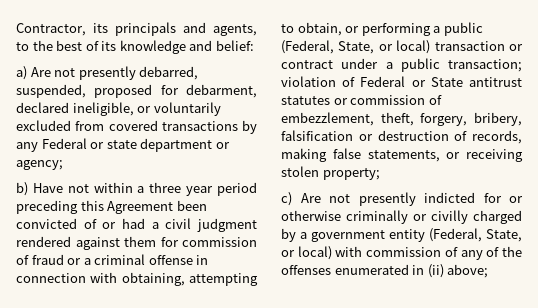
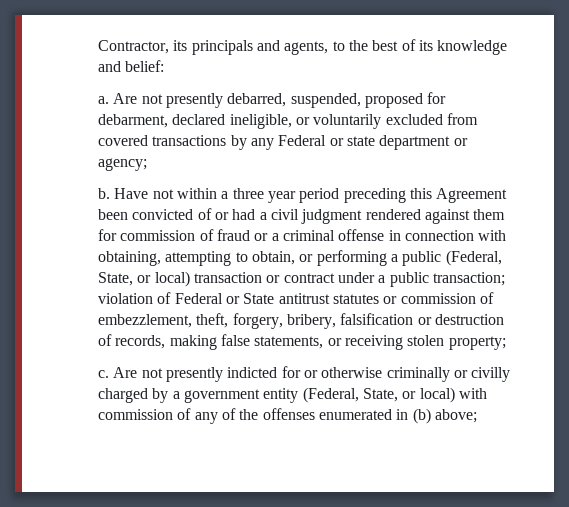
- a) Are not presently debarred, suspended, proposed for debarment, declared ineligible, or voluntarily excluded from covered transactions by any Federal or state department or agency;
+ a. Are not presently debarred, suspended, proposed for debarment, declared ineligible, or voluntarily excluded from covered transactions by any Federal or state department or agency;
- b) Have not within a three year period preceding this Agreement been convicted of or had a civil judgment rendered against them for commission of fraud or a criminal offense in connection with obtaining, attempting to obtain, or performing a public (Federal, State, or local) transaction or contract under a public transaction;
+ b. Have not within a three year period preceding this Agreement been convicted of or had a civil judgment rendered against them for commission of fraud or a criminal offense in connection with obtaining, attempting to obtain, or performing a public (Federal, State, or local) transaction or contract under a public transaction;
- c) Are not presently indicted for or otherwise criminally or civilly charged by a government entity (Federal, State, or local) with commission of any of the offenses enumerated in (ii) above;
+ c. Are not presently indicted for or otherwise criminally or civilly charged by a government entity (Federal, State, or local) with commission of any of the offenses enumerated in (b) above;

